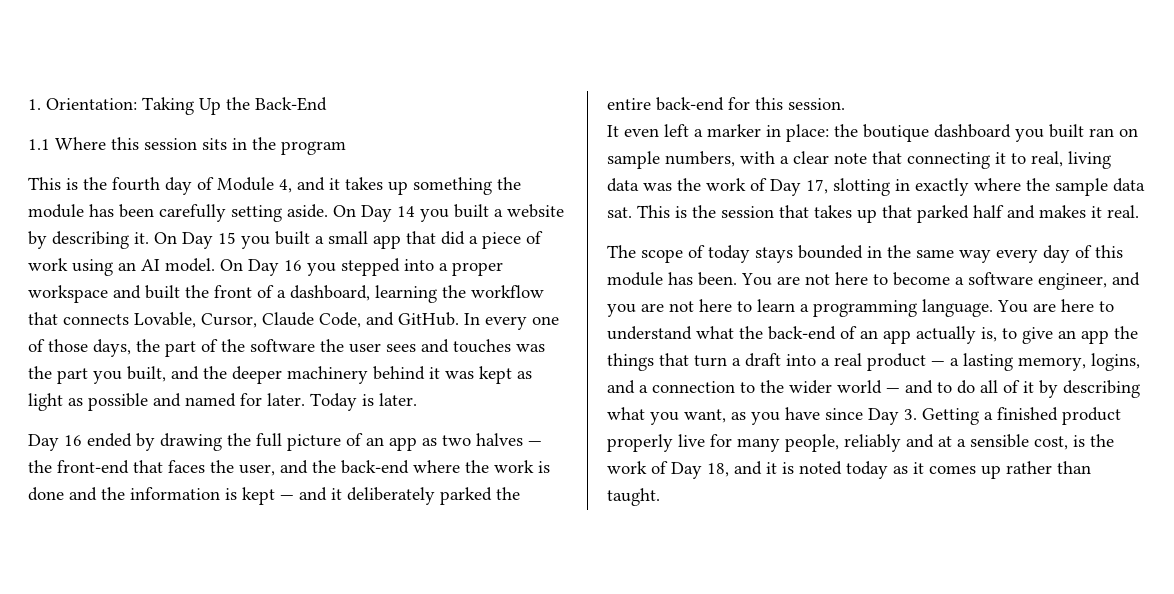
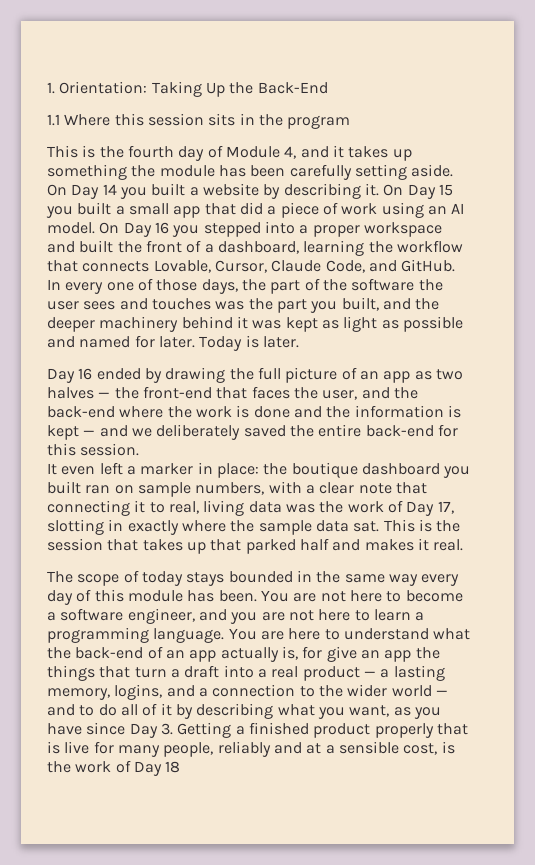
- Day 16 ended by drawing the full picture of an app as two halves — the front-end that faces the user, and the back-end where the work is done and the information is kept — and it deliberately parked the entire back-end for this session.
+ Day 16 ended by drawing the full picture of an app as two halves — the front-end that faces the user, and the back-end where the work is done and the information is kept — and we deliberately saved the entire back-end for this session.
- You are here to understand what the back-end of an app actually is, to give an app the things that turn a draft into a real product — a lasting memory, logins, and a connection to the wider world — and to do all of it by describing what you want, as you have since Day 3. Getting a finished product properly live for many people, reliably and at a sensible cost, is the work of Day 18, and it is noted today as it comes up rather than taught.
+ You are here to understand what the back-end of an app actually is, for give an app the things that turn a draft into a real product — a lasting memory, logins, and a connection to the wider world — and to do all of it by describing what you want, as you have since Day 3. Getting a finished product properly that is live for many people, reliably and at a sensible cost, is the work of Day 18

